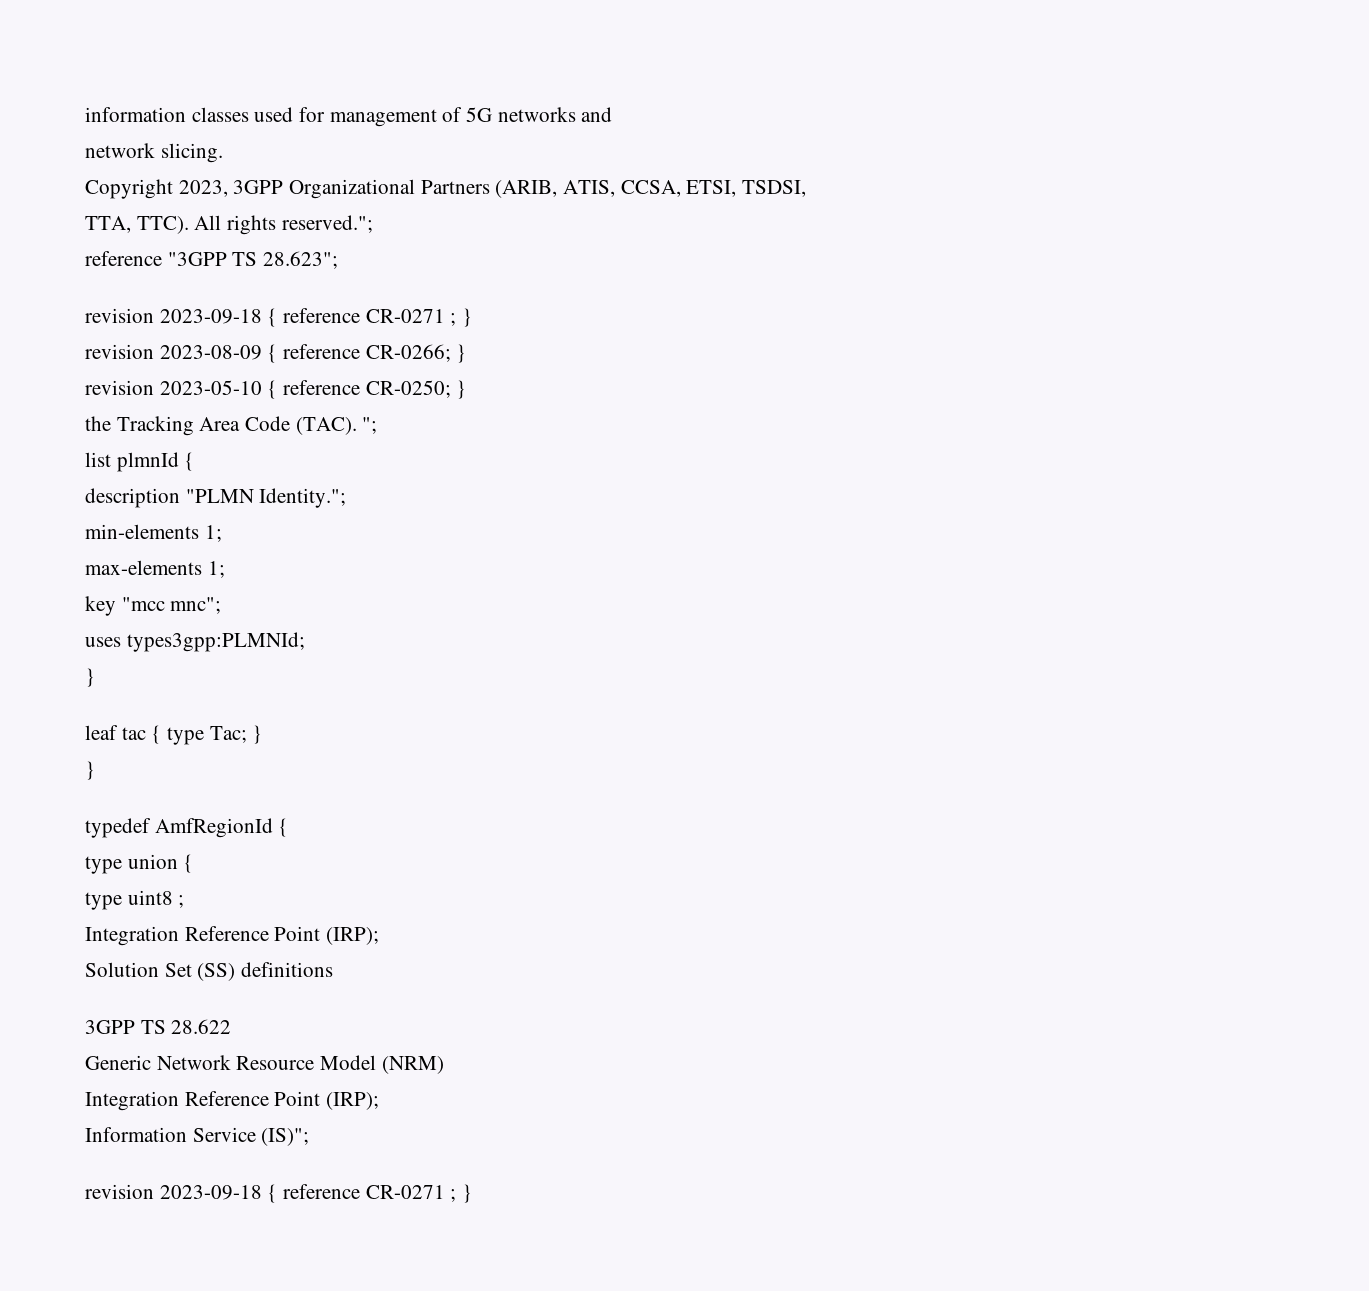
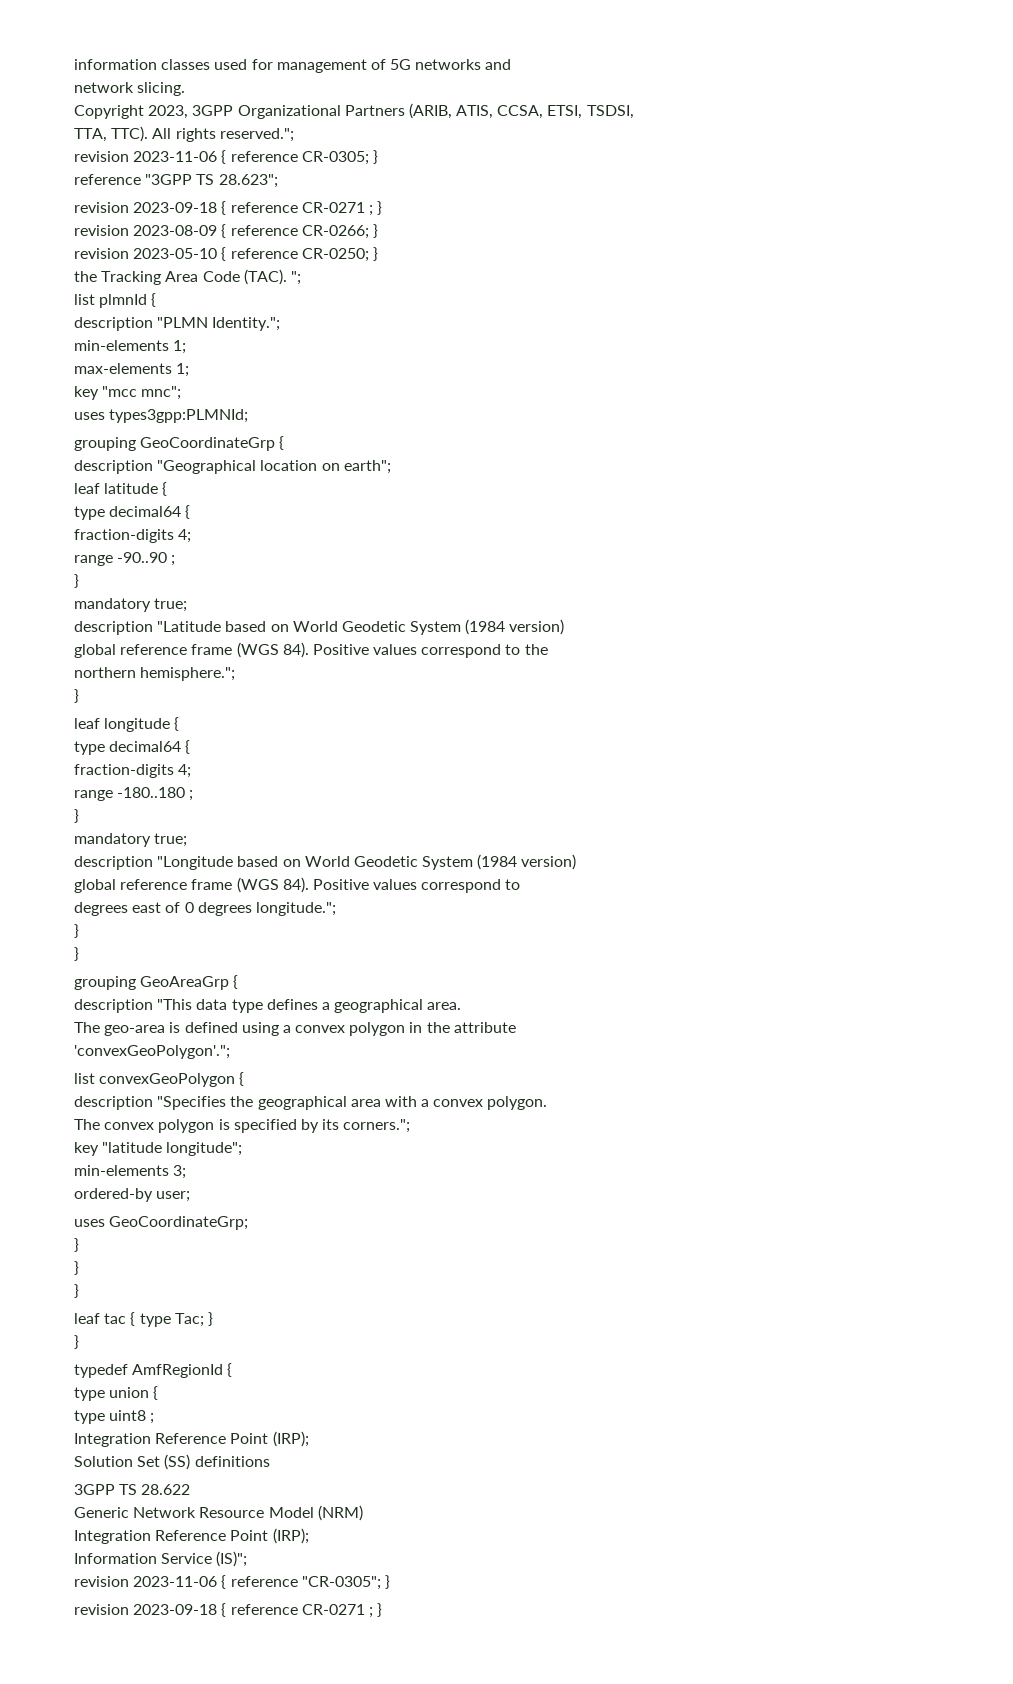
+ revision 2023-11-06 { reference CR-0305; }
+ grouping GeoCoordinateGrp {
+ description "Geographical location on earth";
+ leaf latitude {
+ type decimal64 {
+ fraction-digits 4;
+ range -90..90 ;
+ }
+ mandatory true;
+ description "Latitude based on World Geodetic System (1984 version)
+ global reference frame (WGS 84). Positive values correspond to the
+ northern hemisphere.";
+ }
+ leaf longitude {
+ type decimal64 {
+ fraction-digits 4;
+ range -180..180 ;
+ }
+ mandatory true;
+ description "Longitude based on World Geodetic System (1984 version)
+ global reference frame (WGS 84). Positive values correspond to
+ degrees east of 0 degrees longitude.";
+ }
+ }
+ grouping GeoAreaGrp {
+ description "This data type defines a geographical area.
+ The geo-area is defined using a convex polygon in the attribute
+ 'convexGeoPolygon'.";
+ list convexGeoPolygon {
+ description "Specifies the geographical area with a convex polygon.
+ The convex polygon is specified by its corners.";
+ key "latitude longitude";
+ min-elements 3;
+ ordered-by user;
+ uses GeoCoordinateGrp;
+ }
+ }
+ revision 2023-11-06 { reference "CR-0305"; }

